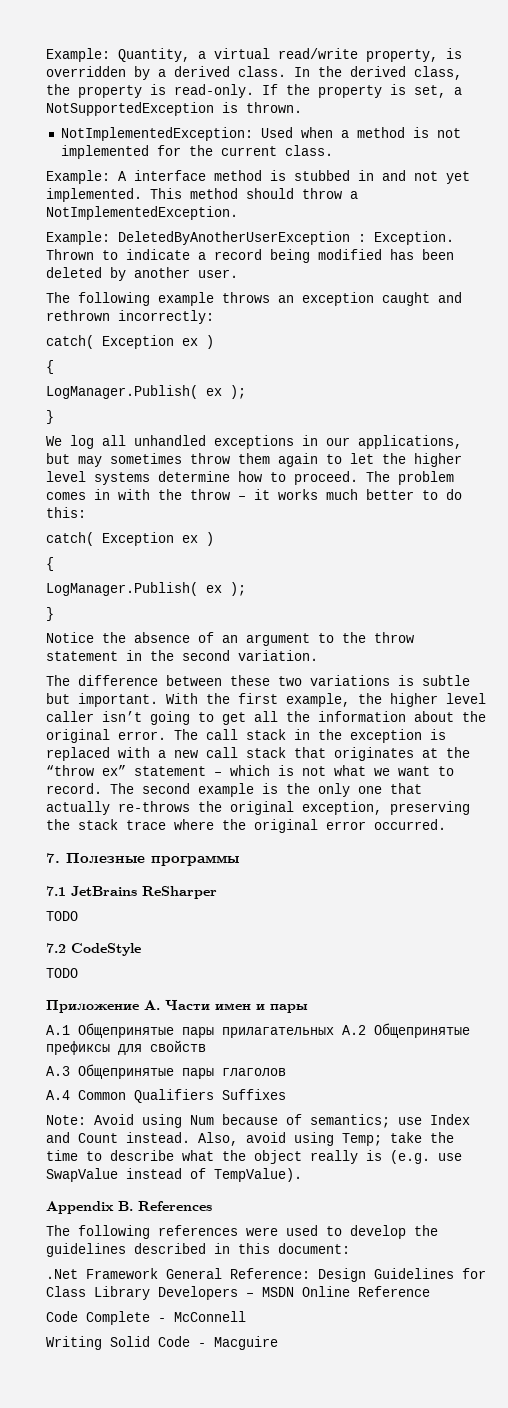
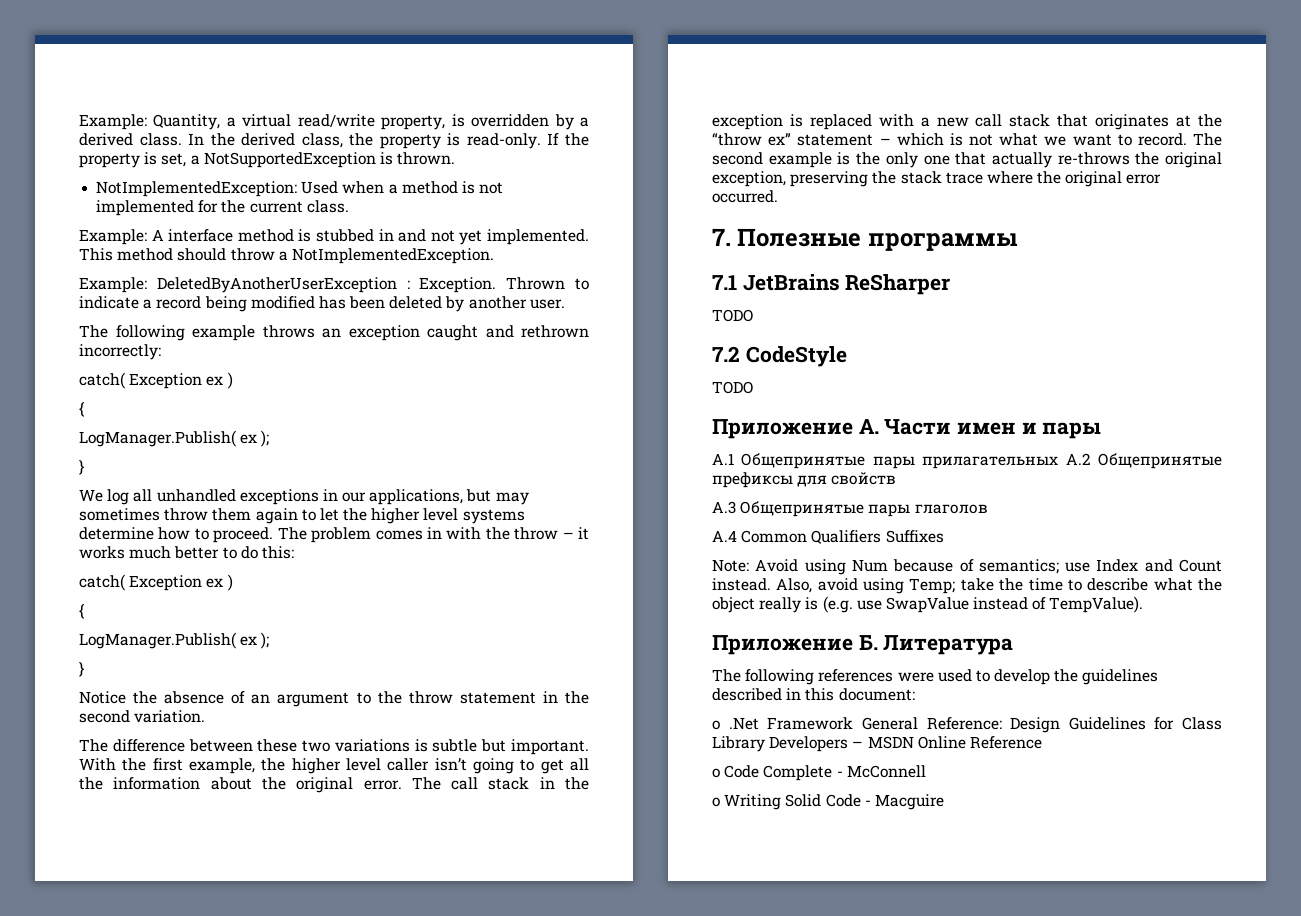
- Appendix B. References
+ Приложение Б. Литература
- .Net Framework General Reference: Design Guidelines for Class Library Developers – MSDN Online Reference
+ o .Net Framework General Reference: Design Guidelines for Class Library Developers – MSDN Online Reference
- Code Complete - McConnell
+ o Code Complete - McConnell
- Writing Solid Code - Macguire
+ o Writing Solid Code - Macguire

